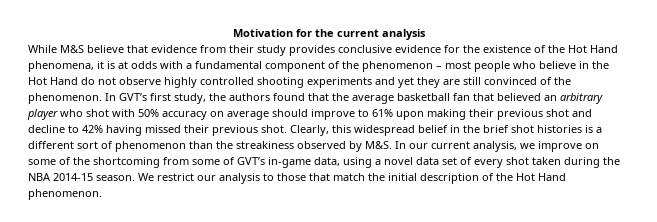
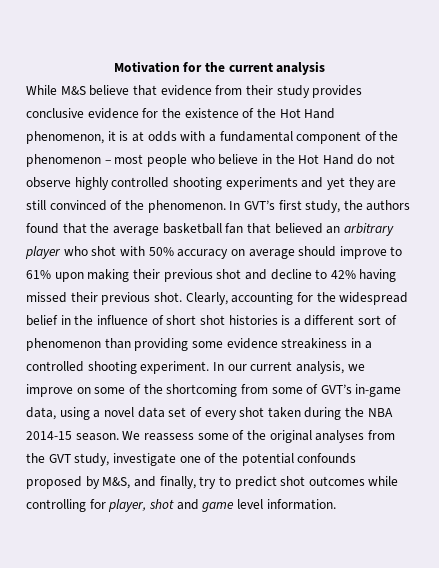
- While M&S believe that evidence from their study provides conclusive evidence for the existence of the Hot Hand phenomena, it is at odds with a fundamental component of the phenomenon – most people who believe in the Hot Hand do not observe highly controlled shooting experiments and yet they are still convinced of the phenomenon.
+ While M&S believe that evidence from their study provides conclusive evidence for the existence of the Hot Hand phenomenon, it is at odds with a fundamental component of the phenomenon – most people who believe in the Hot Hand do not observe highly controlled shooting experiments and yet they are still convinced of the phenomenon.
- Clearly, this widespread belief in the brief shot histories is a different sort of phenomenon than the streakiness observed by M&S. In our current analysis, we improve on some of the shortcoming from some of GVT’s in-game data, using a novel data set of every shot taken during the NBA 2014-15 season.
+ Clearly, accounting for the widespread belief in the influence of short shot histories is a different sort of phenomenon than providing some evidence streakiness in a controlled shooting experiment. In our current analysis, we improve on some of the shortcoming from some of GVT’s in-game data, using a novel data set of every shot taken during the NBA 2014-15 season.
- We restrict our analysis to those that match the initial description of the Hot Hand phenomenon.
+ We reassess some of the original analyses from the GVT study, investigate one of the potential confounds proposed by M&S, and finally, try to predict shot outcomes while controlling for player, shot and game level information.

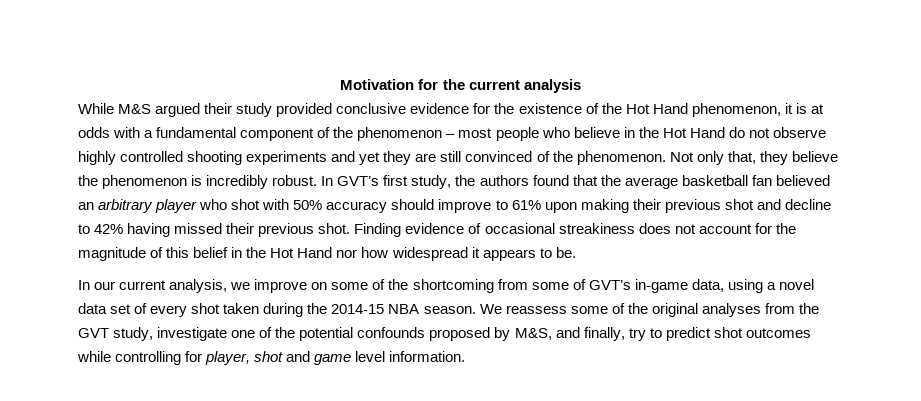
- While M&S believe that evidence from their study provides conclusive evidence for the existence of the Hot Hand phenomenon, it is at odds with a fundamental component of the phenomenon – most people who believe in the Hot Hand do not observe highly controlled shooting experiments and yet they are still convinced of the phenomenon.
+ While M&S argued their study provided conclusive evidence for the existence of the Hot Hand phenomenon, it is at odds with a fundamental component of the phenomenon – most people who believe in the Hot Hand do not observe highly controlled shooting experiments and yet they are still convinced of the phenomenon.
+ Not only that, they believe the phenomenon is incredibly robust.
- In GVT’s first study, the authors found that the average basketball fan that believed an arbitrary player who shot with 50% accuracy on average should improve to 61% upon making their previous shot and decline to 42% having missed their previous shot.
+ In GVT’s first study, the authors found that the average basketball fan believed an arbitrary player who shot with 50% accuracy should improve to 61% upon making their previous shot and decline to 42% having missed their previous shot.
- Clearly, accounting for the widespread belief in the influence of short shot histories is a different sort of phenomenon than providing some evidence streakiness in a controlled shooting experiment. In our current analysis, we improve on some of the shortcoming from some of GVT’s in-game data, using a novel data set of every shot taken during the NBA 2014-15 season.
+ Finding evidence of occasional streakiness does not account for the magnitude of this belief in the Hot Hand nor how widespread it appears to be.
+ In our current analysis, we improve on some of the shortcoming from some of GVT’s in-game data, using a novel data set of every shot taken during the 2014-15 NBA season.

